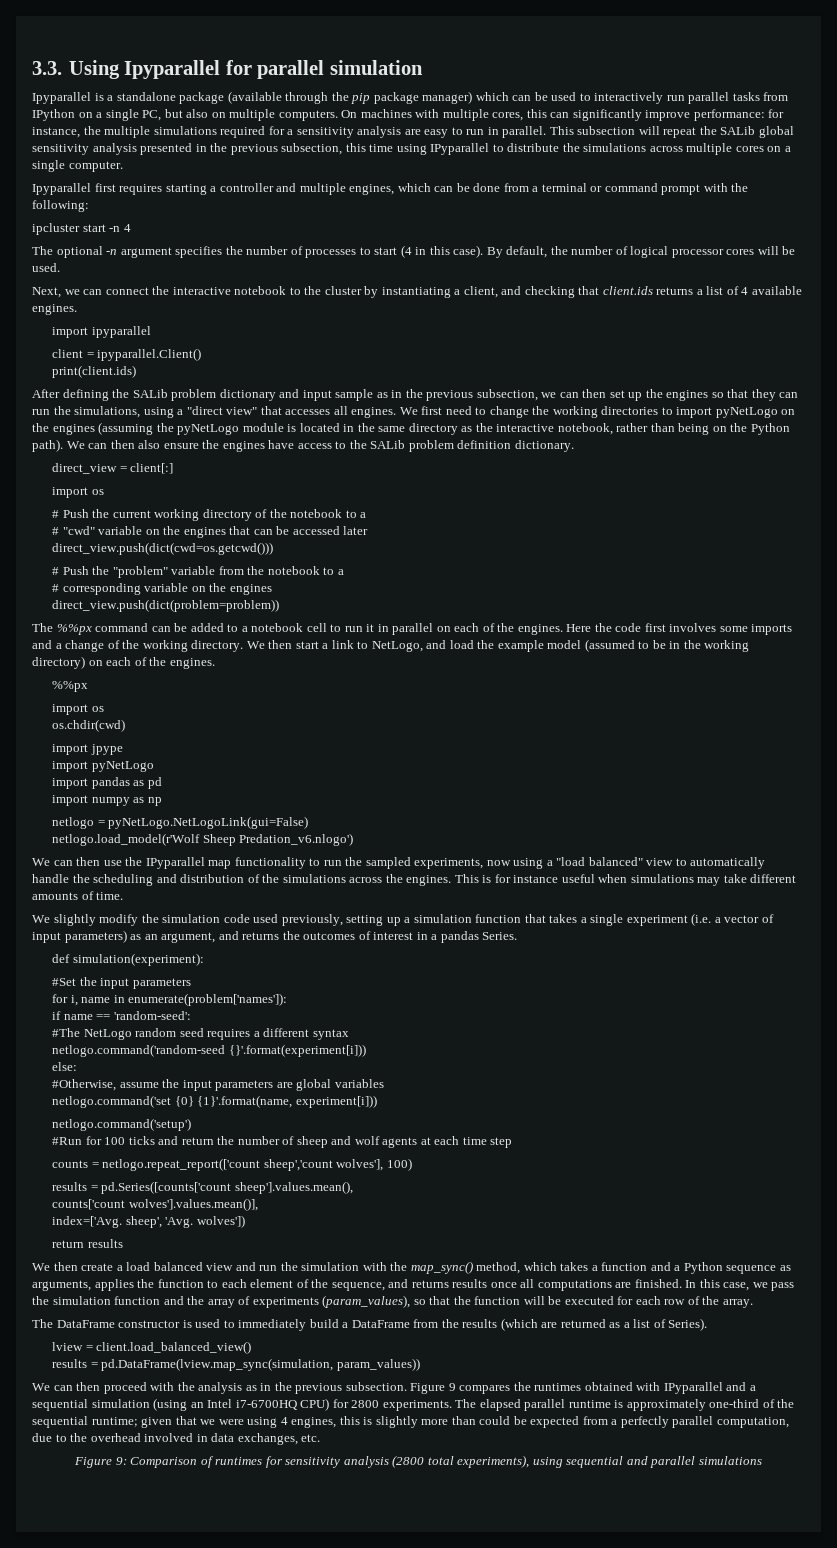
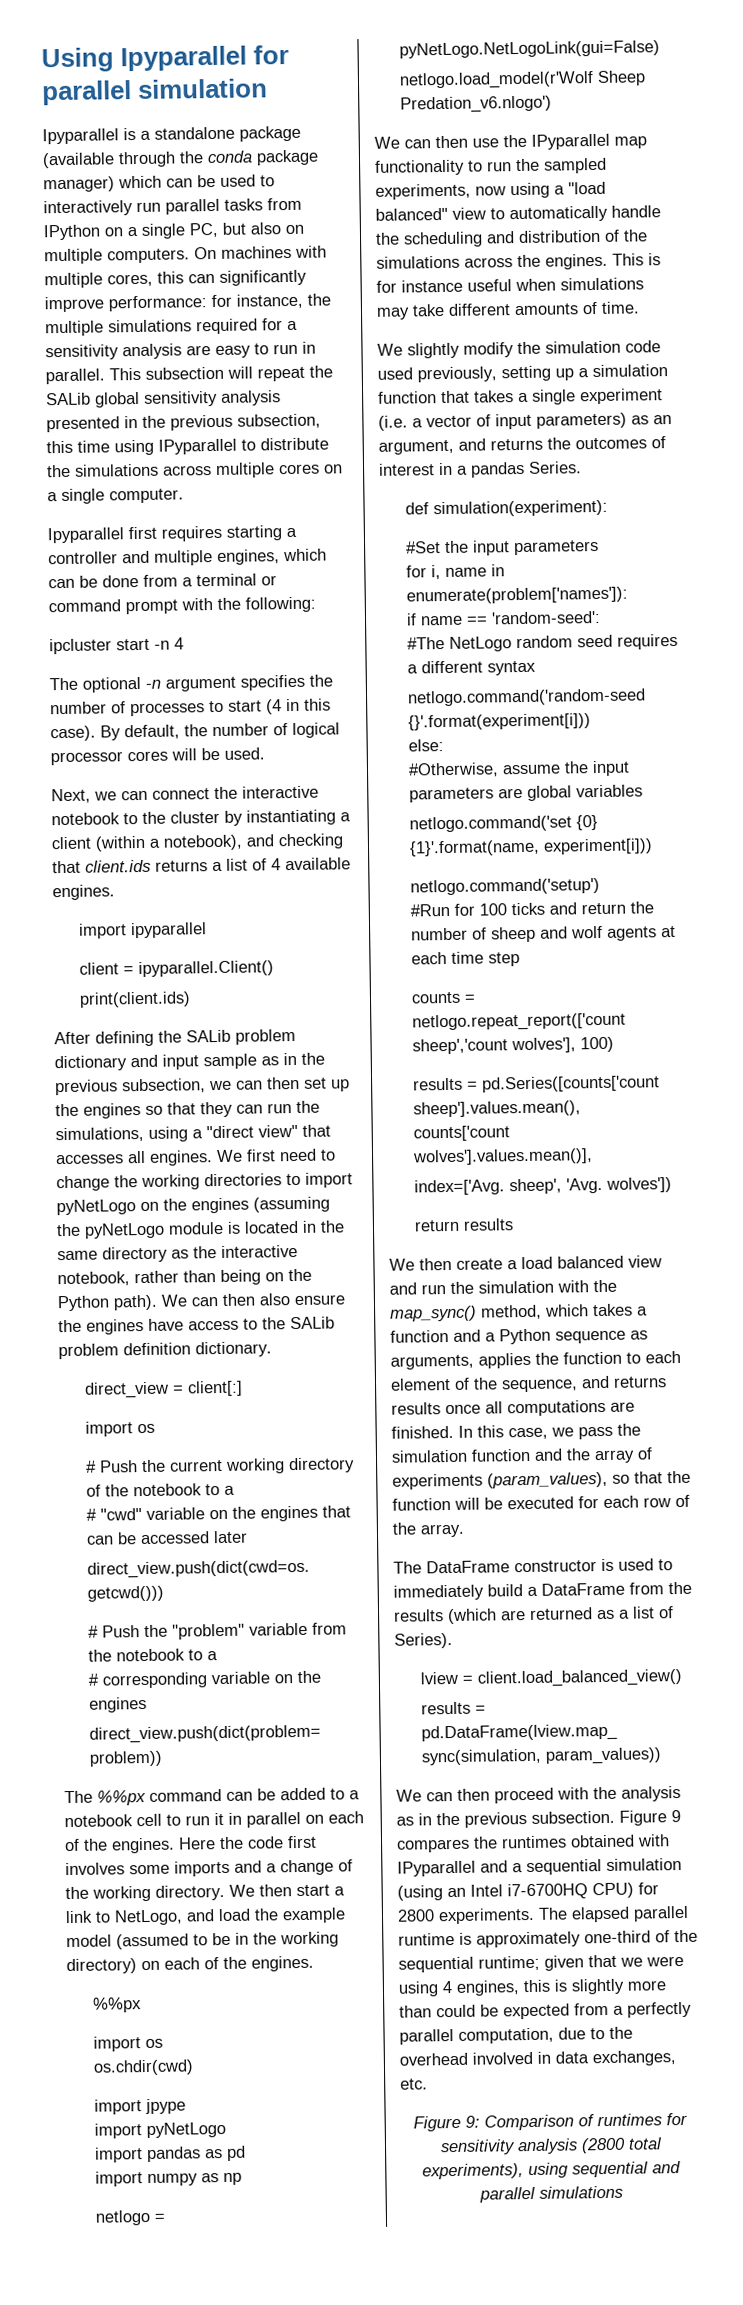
- 3.3. Using Ipyparallel for parallel simulation
+ Using Ipyparallel for parallel simulation
- Ipyparallel is a standalone package (available through the pip package manager) which can be used to interactively run parallel tasks from IPython on a single PC, but also on multiple computers.
+ Ipyparallel is a standalone package (available through the conda package manager) which can be used to interactively run parallel tasks from IPython on a single PC, but also on multiple computers.
- Next, we can connect the interactive notebook to the cluster by instantiating a client, and checking that client.ids returns a list of 4 available engines.
+ Next, we can connect the interactive notebook to the cluster by instantiating a client (within a notebook), and checking that client.ids returns a list of 4 available engines.

